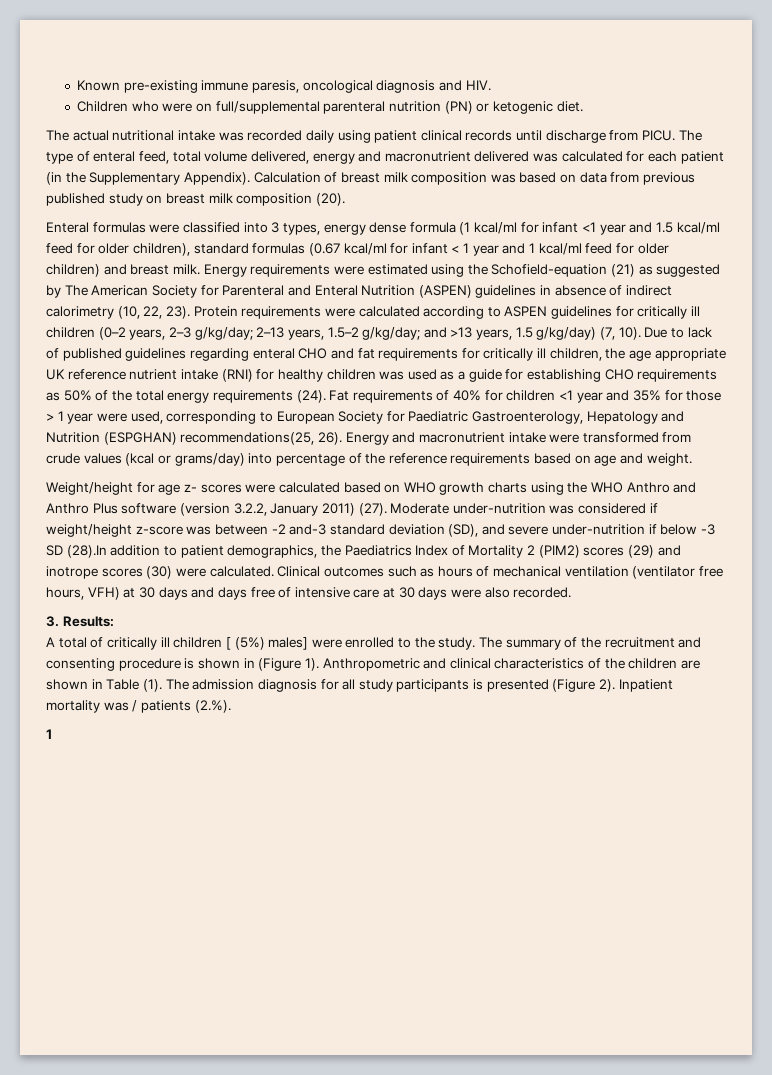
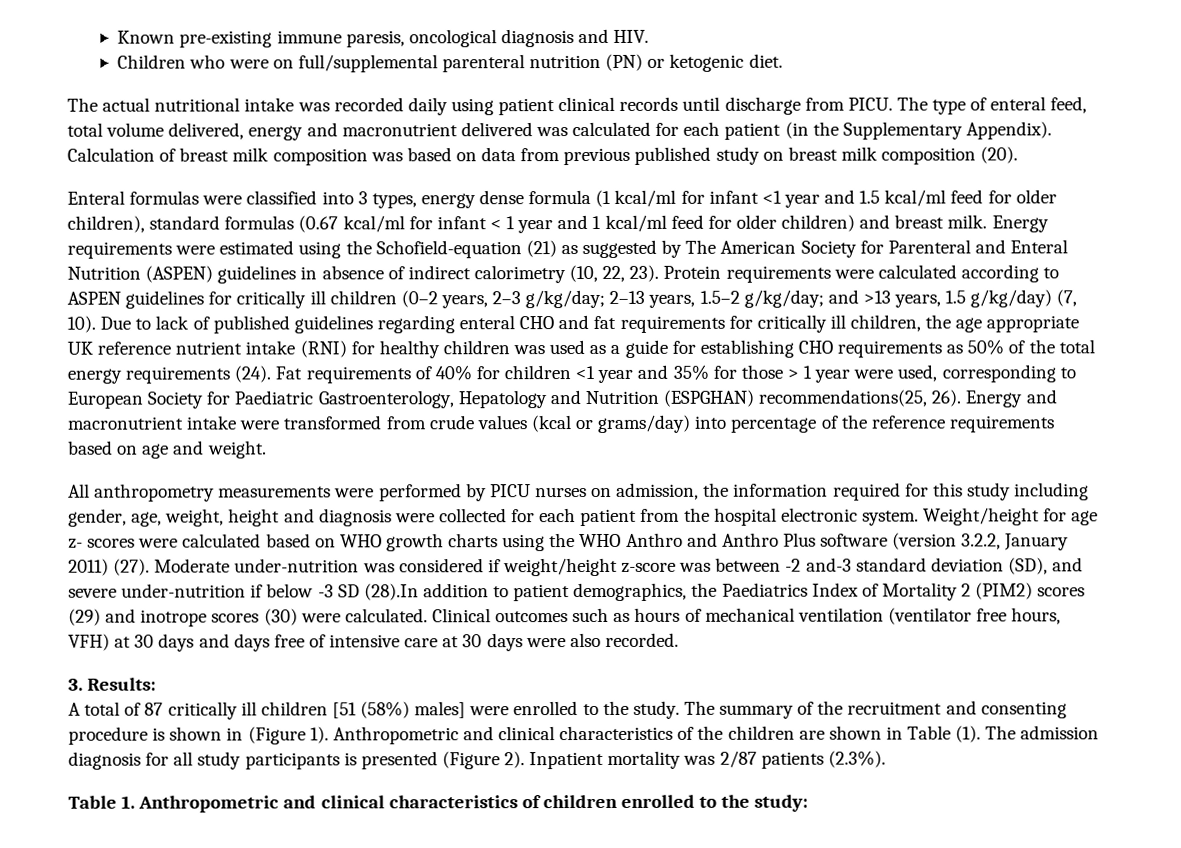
+ All anthropometry measurements were performed by PICU nurses on admission, the information required for this study including gender, age, weight, height and diagnosis were collected for each patient from the hospital electronic system.
- A total of critically ill children [ (5%) males] were enrolled to the study.
+ A total of 87 critically ill children [51 (58%) males] were enrolled to the study.
- Inpatient mortality was / patients (2.%).
- 1
+ Inpatient mortality was 2/87 patients (2.3%).
+ Table 1. Anthropometric and clinical characteristics of children enrolled to the study:

